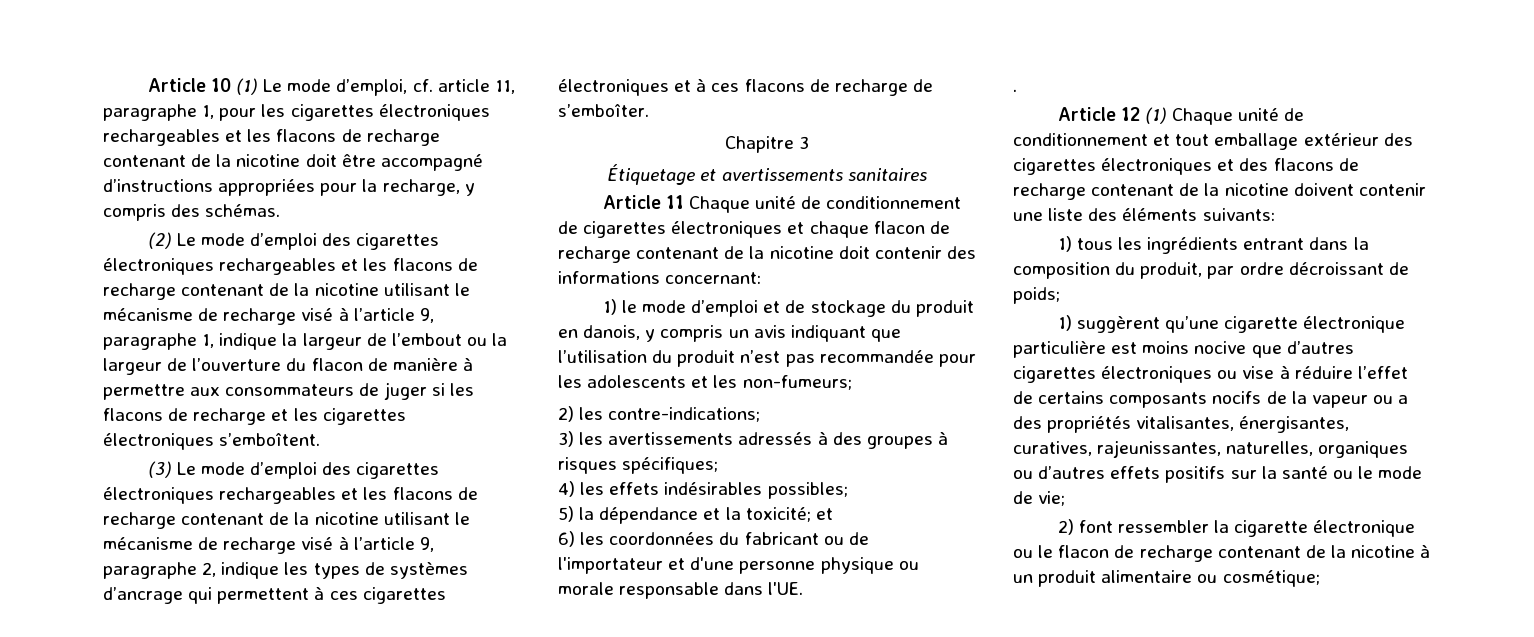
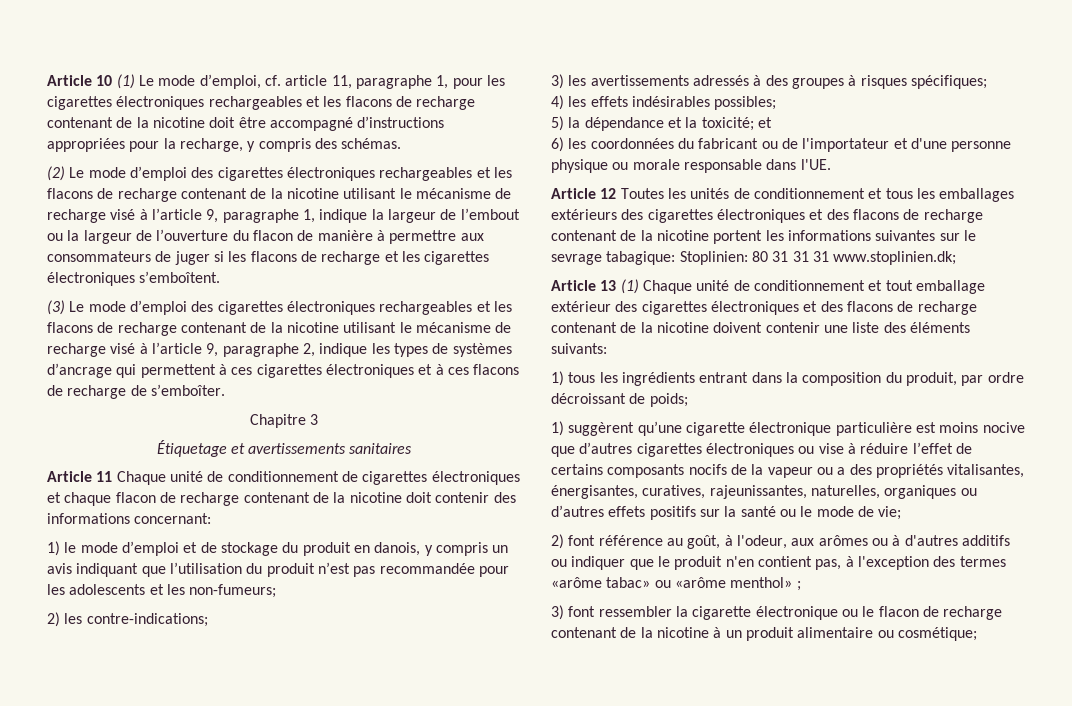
- .
- Article 12 (1) Chaque unité de conditionnement et tout emballage extérieur des cigarettes électroniques et des flacons de recharge contenant de la nicotine doivent contenir une liste des éléments suivants:
+ Article 12 Toutes les unités de conditionnement et tous les emballages extérieurs des cigarettes électroniques et des flacons de recharge contenant de la nicotine portent les informations suivantes sur le sevrage tabagique: Stoplinien: 80 31 31 31 www.stoplinien.dk;
+ Article 13 (1) Chaque unité de conditionnement et tout emballage extérieur des cigarettes électroniques et des flacons de recharge contenant de la nicotine doivent contenir une liste des éléments suivants:
- 2) font ressembler la cigarette électronique ou le flacon de recharge contenant de la nicotine à un produit alimentaire ou cosmétique;
+ 2) font référence au goût, à l'odeur, aux arômes ou à d'autres additifs ou indiquer que le produit n'en contient pas, à l'exception des termes «arôme tabac» ou «arôme menthol» ;
+ 3) font ressembler la cigarette électronique ou le flacon de recharge contenant de la nicotine à un produit alimentaire ou cosmétique;

